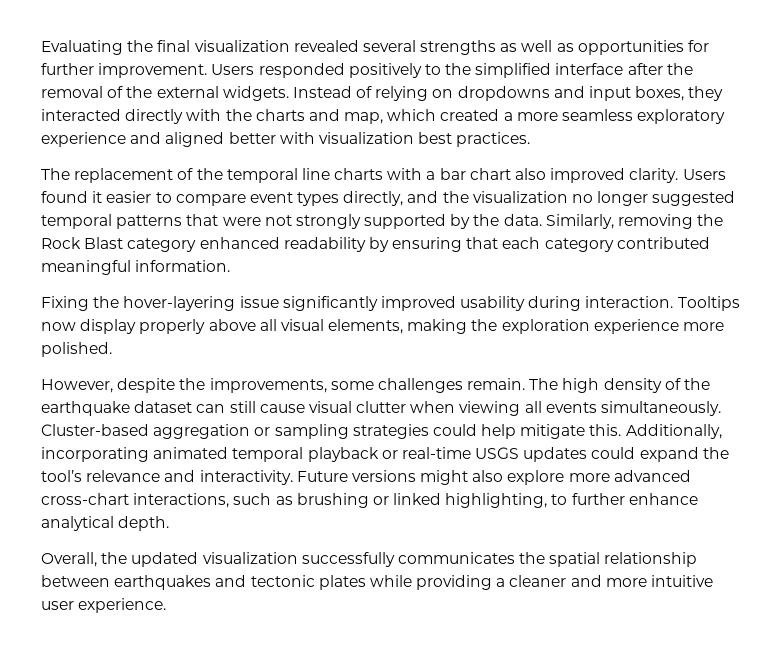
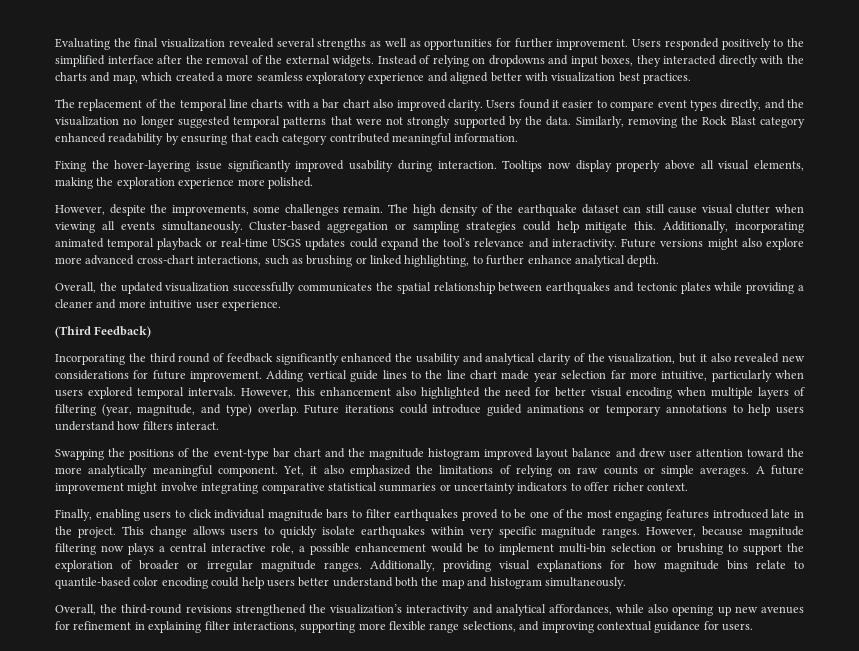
+ (Third Feedback)
+ Incorporating the third round of feedback significantly enhanced the usability and analytical clarity of the visualization, but it also revealed new considerations for future improvement. Adding vertical guide lines to the line chart made year selection far more intuitive, particularly when users explored temporal intervals. However, this enhancement also highlighted the need for better visual encoding when multiple layers of filtering (year, magnitude, and type) overlap. Future iterations could introduce guided animations or temporary annotations to help users understand how filters interact.
+ Swapping the positions of the event-type bar chart and the magnitude histogram improved layout balance and drew user attention toward the more analytically meaningful component. Yet, it also emphasized the limitations of relying on raw counts or simple averages. A future improvement might involve integrating comparative statistical summaries or uncertainty indicators to offer richer context.
+ Finally, enabling users to click individual magnitude bars to filter earthquakes proved to be one of the most engaging features introduced late in the project. This change allows users to quickly isolate earthquakes within very specific magnitude ranges. However, because magnitude filtering now plays a central interactive role, a possible enhancement would be to implement multi-bin selection or brushing to support the exploration of broader or irregular magnitude ranges. Additionally, providing visual explanations for how magnitude bins relate to quantile-based color encoding could help users better understand both the map and histogram simultaneously.
+ Overall, the third-round revisions strengthened the visualization’s interactivity and analytical affordances, while also opening up new avenues for refinement in explaining filter interactions, supporting more flexible range selections, and improving contextual guidance for users.

